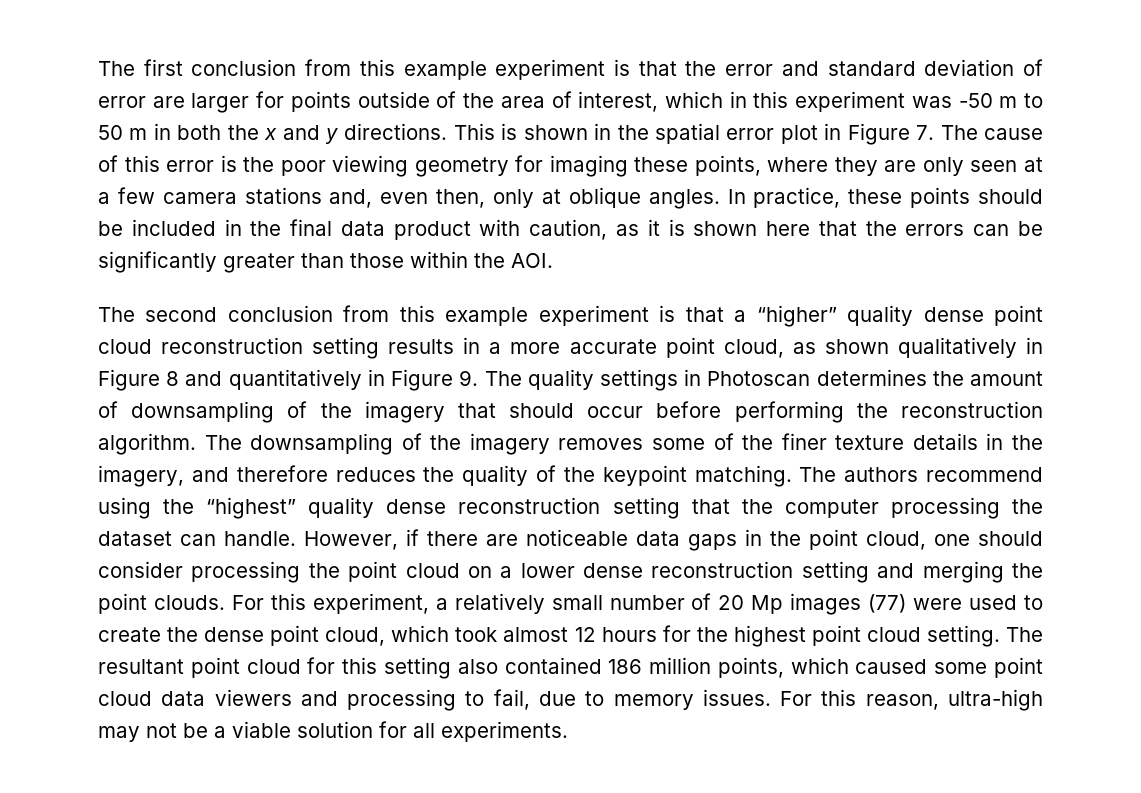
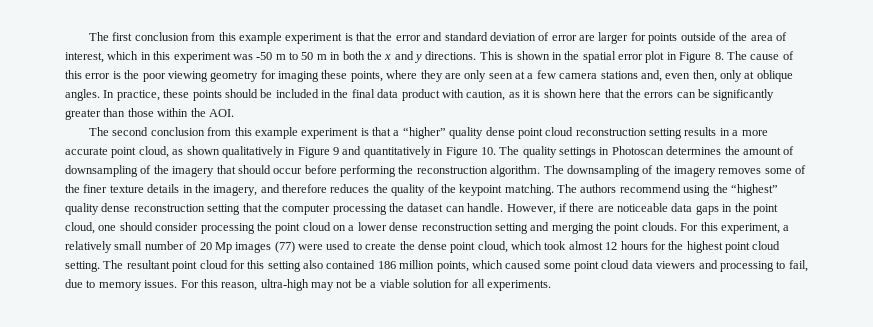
- This is shown in the spatial error plot in Figure 7. The cause of this error is the poor viewing geometry for imaging these points, where they are only seen at a few camera stations and, even then, only at oblique angles.
+ This is shown in the spatial error plot in Figure 8. The cause of this error is the poor viewing geometry for imaging these points, where they are only seen at a few camera stations and, even then, only at oblique angles.
- The second conclusion from this example experiment is that a “higher” quality dense point cloud reconstruction setting results in a more accurate point cloud, as shown qualitatively in Figure 8 and quantitatively in Figure 9. The quality settings in Photoscan determines the amount of downsampling of the imagery that should occur before performing the reconstruction algorithm.
+ The second conclusion from this example experiment is that a “higher” quality dense point cloud reconstruction setting results in a more accurate point cloud, as shown qualitatively in Figure 9 and quantitatively in Figure 10. The quality settings in Photoscan determines the amount of downsampling of the imagery that should occur before performing the reconstruction algorithm.

